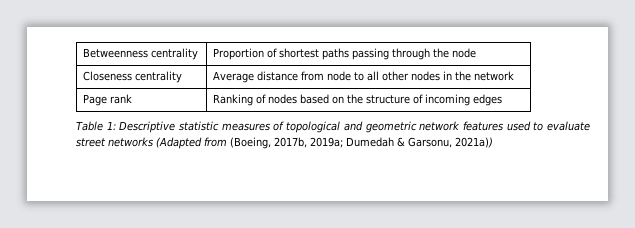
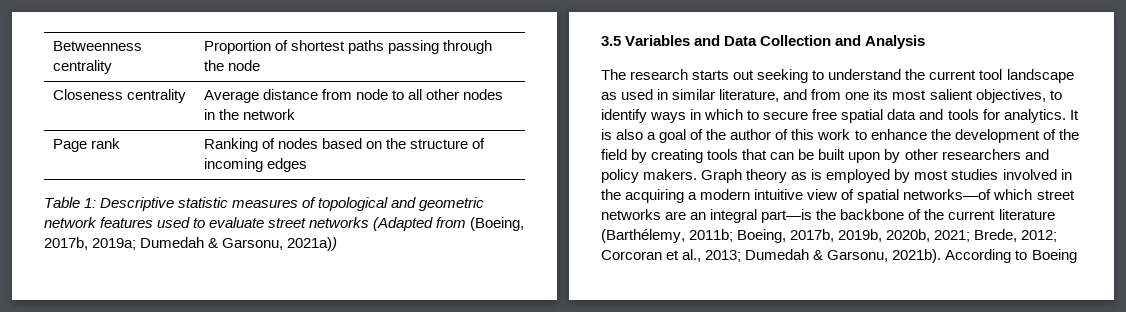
+ 3.5 Variables and Data Collection and Analysis
+ The research starts out seeking to understand the current tool landscape as used in similar literature, and from one its most salient objectives, to identify ways in which to secure free spatial data and tools for analytics. It is also a goal of the author of this work to enhance the development of the field by creating tools that can be built upon by other researchers and policy makers. Graph theory as is employed by most studies involved in the acquiring a modern intuitive view of spatial networks—of which street networks are an integral part—is the backbone of the current literature (Barthélemy, 2011b; Boeing, 2017b, 2019b, 2020b, 2021; Brede, 2012; Corcoran et al., 2013; Dumedah & Garsonu, 2021b). According to Boeing

